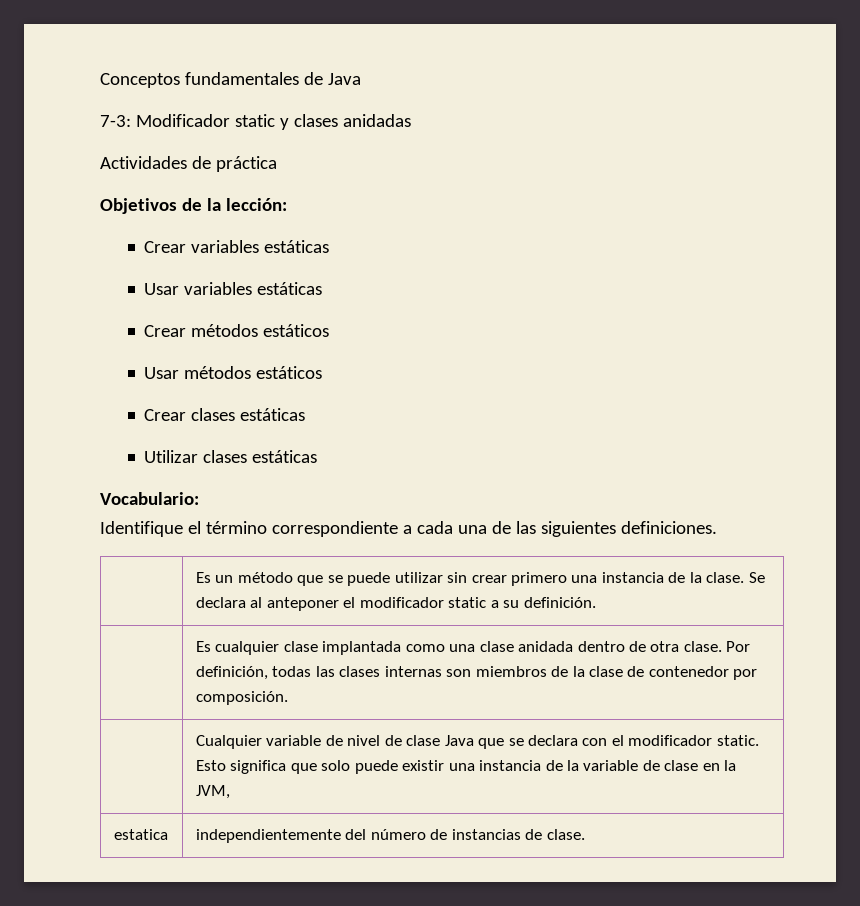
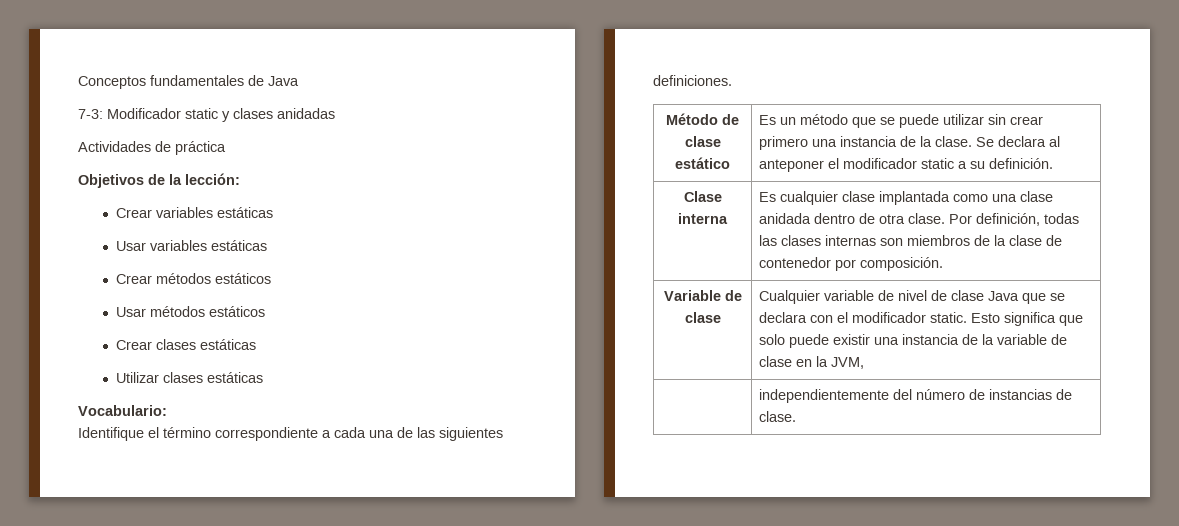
- | Es un método que se puede utilizar sin crear primero una instancia de la clase. Se declara al anteponer el modificador static a su definición.
+ Método de clase estático | Es un método que se puede utilizar sin crear primero una instancia de la clase. Se declara al anteponer el modificador static a su definición.
- | Es cualquier clase implantada como una clase anidada dentro de otra clase. Por definición, todas las clases internas son miembros de la clase de contenedor por composición.
+ Clase interna | Es cualquier clase implantada como una clase anidada dentro de otra clase. Por definición, todas las clases internas son miembros de la clase de contenedor por composición.
- | Cualquier variable de nivel de clase Java que se declara con el modificador static. Esto significa que solo puede existir una instancia de la variable de clase en la JVM,
+ Variable de clase | Cualquier variable de nivel de clase Java que se declara con el modificador static. Esto significa que solo puede existir una instancia de la variable de clase en la JVM,
- estatica | independientemente del número de instancias de clase.
+ | independientemente del número de instancias de clase.

